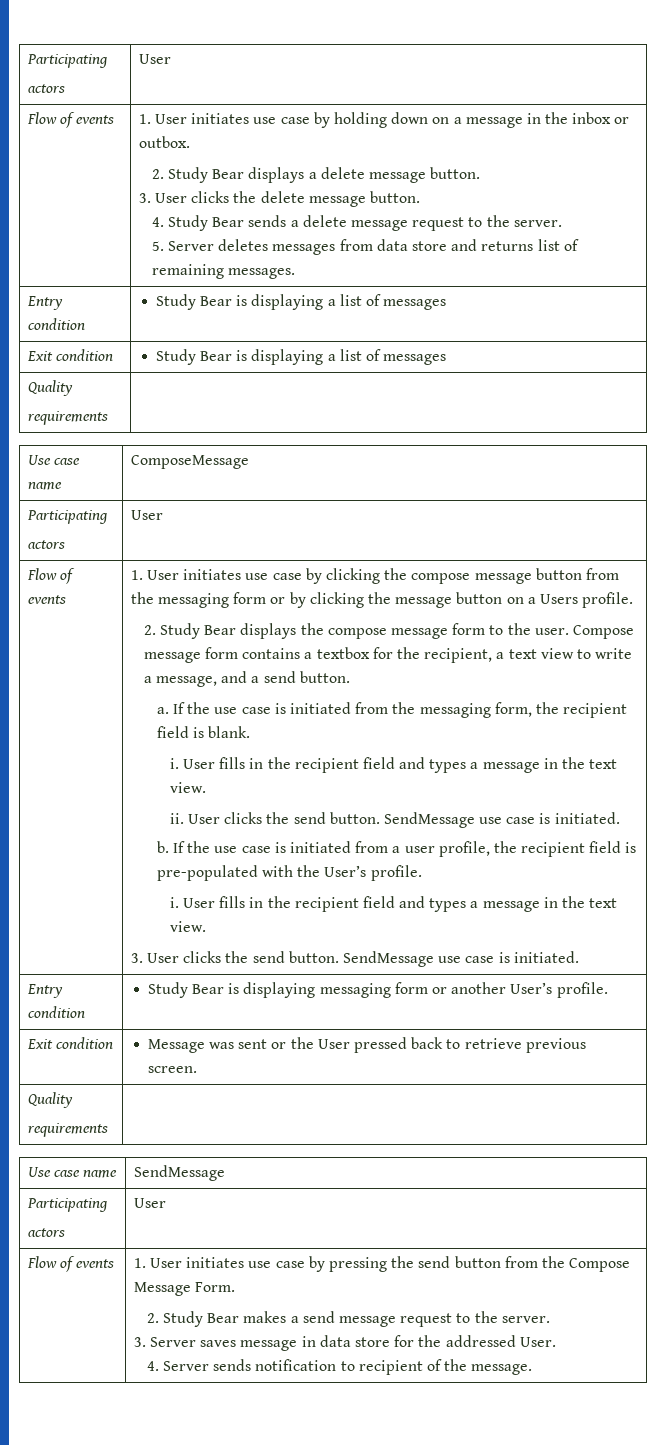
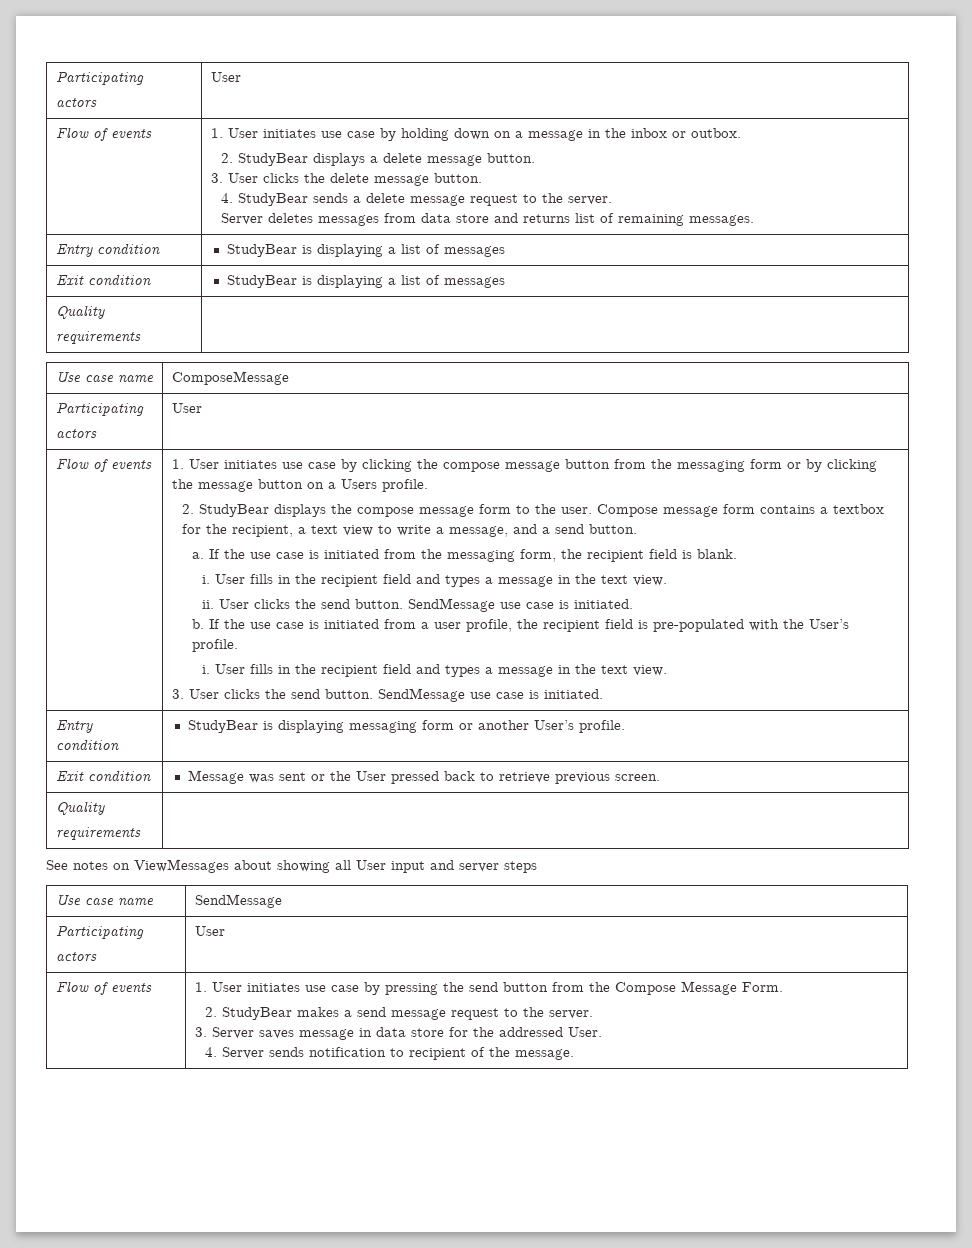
- 2. Study Bear displays a delete message button.
+ 2. StudyBear displays a delete message button.
- 4. Study Bear sends a delete message request to the server.
+ 4. StudyBear sends a delete message request to the server.
- 5. Server deletes messages from data store and returns list of remaining messages.
+ Server deletes messages from data store and returns list of remaining messages.
- Entry condition | Study Bear is displaying a list of messages
+ Entry condition | StudyBear is displaying a list of messages
- Exit condition | Study Bear is displaying a list of messages
+ Exit condition | StudyBear is displaying a list of messages
- 2. Study Bear displays the compose message form to the user.
+ 2. StudyBear displays the compose message form to the user.
- Entry condition | Study Bear is displaying messaging form or another User’s profile.
+ Entry condition | StudyBear is displaying messaging form or another User’s profile.
+ See notes on ViewMessages about showing all User input and server steps
- 2. Study Bear makes a send message request to the server.
+ 2. StudyBear makes a send message request to the server.

